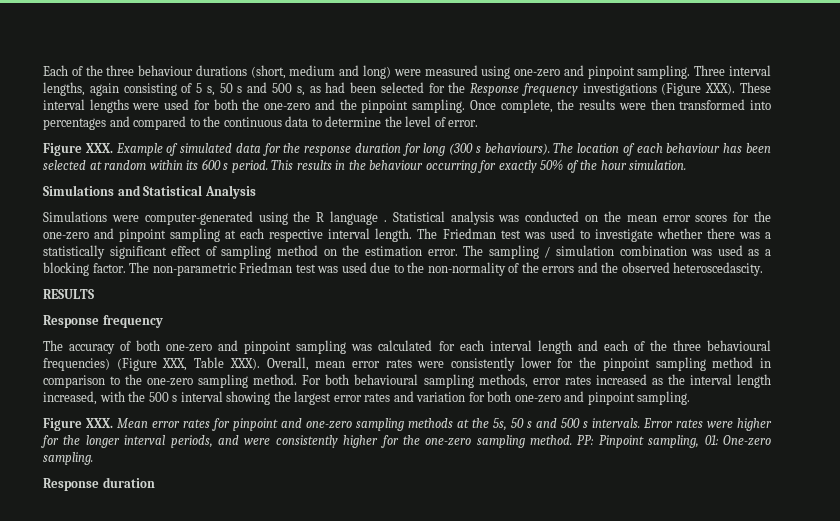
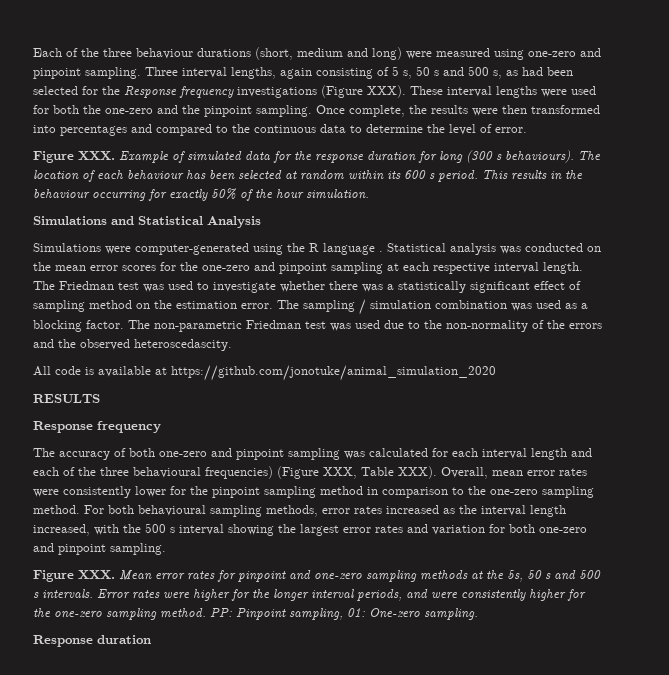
+ All code is available at https://github.com/jonotuke/animal_simulation_2020

